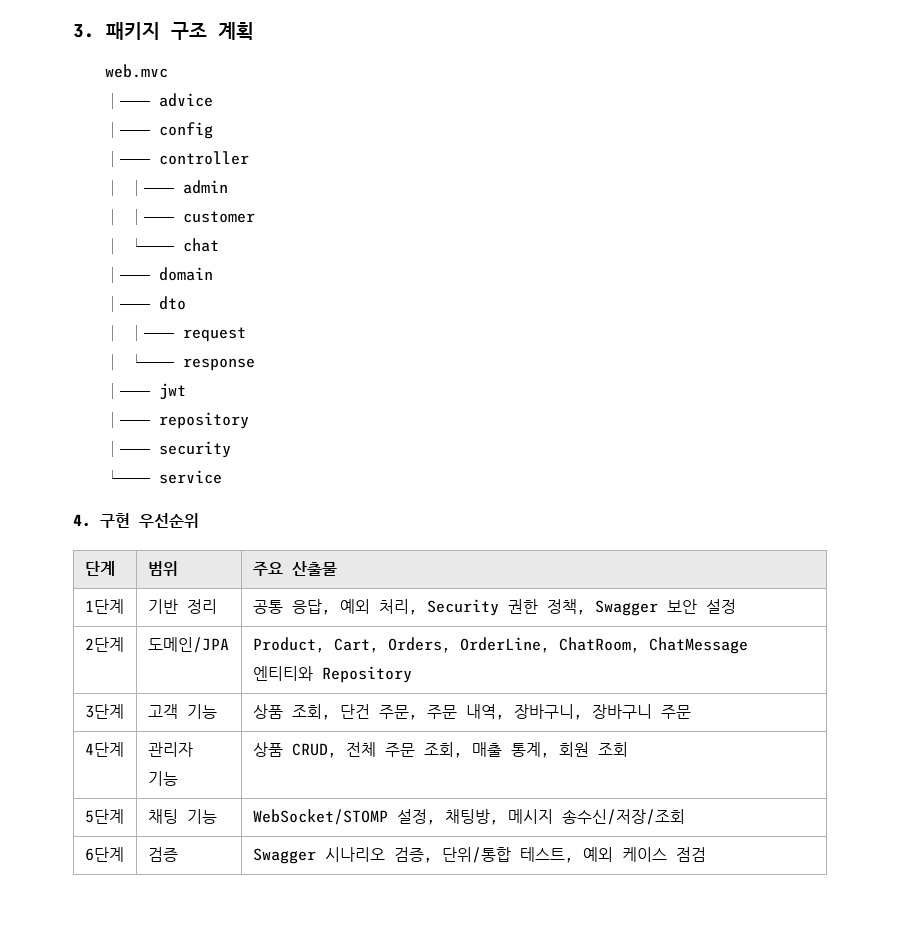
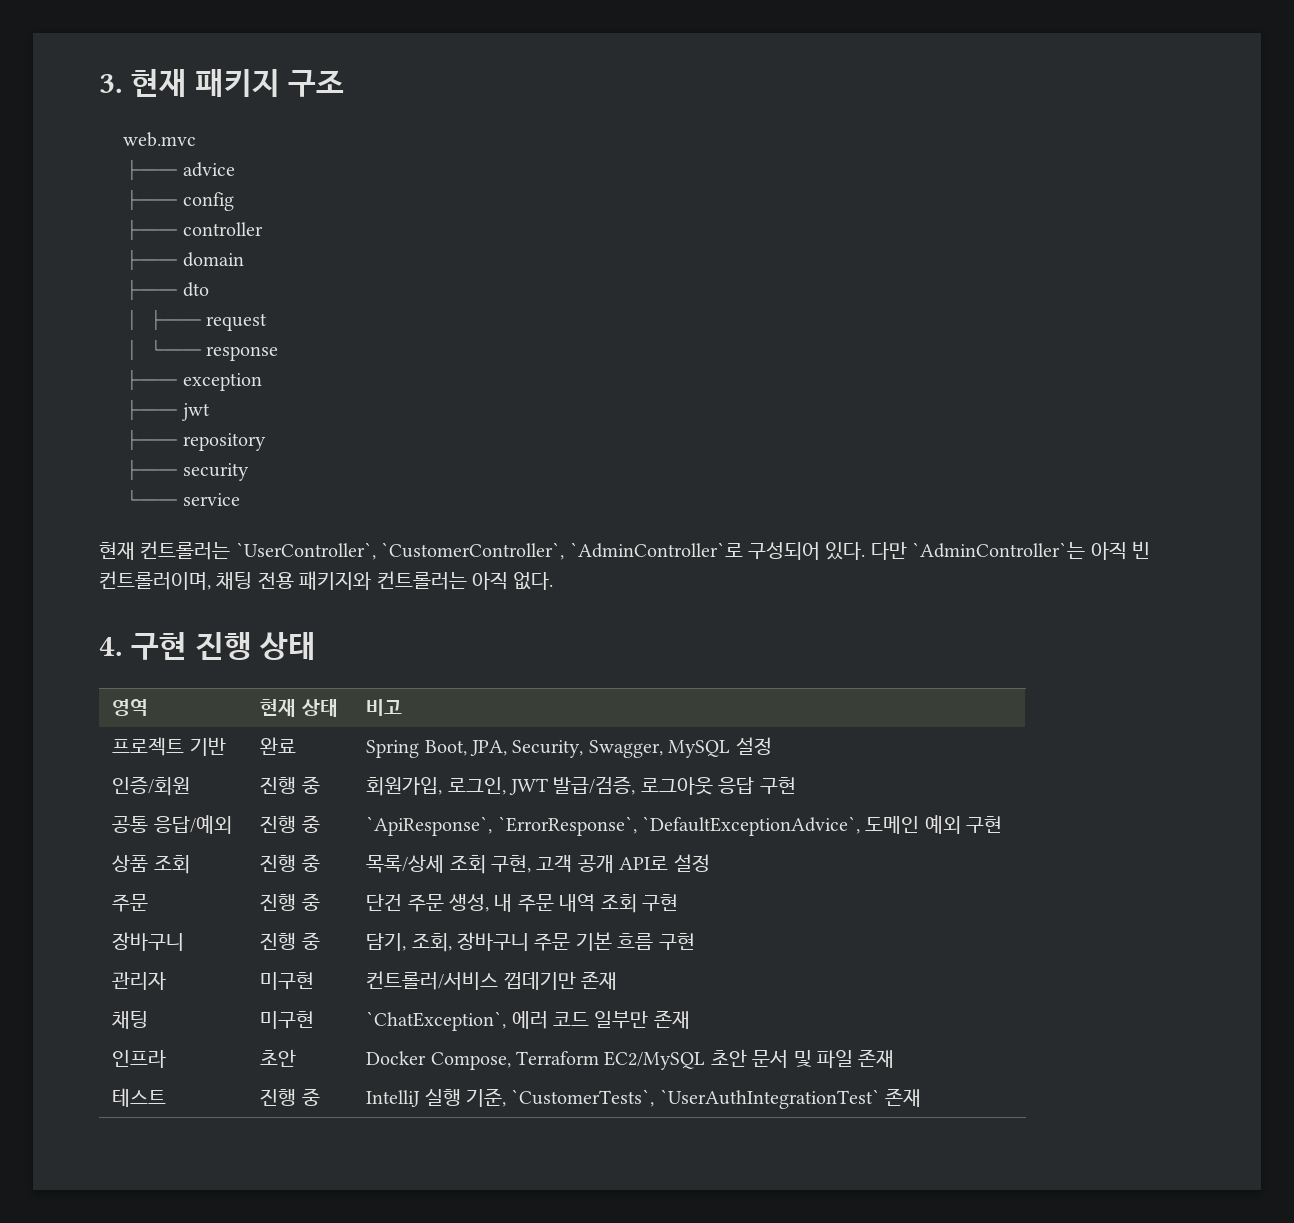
- 3. 패키지 구조 계획
+ 3. 현재 패키지 구조
- │ ├── admin
- │ ├── customer
- │ └── chat
+ ├── exception
- 4. 구현 우선순위
- 단계 | 범위 | 주요 산출물
- 1단계 | 기반 정리 | 공통 응답, 예외 처리, Security 권한 정책, Swagger 보안 설정
- 2단계 | 도메인/JPA | Product, Cart, Orders, OrderLine, ChatRoom, ChatMessage 엔티티와 Repository
- 3단계 | 고객 기능 | 상품 조회, 단건 주문, 주문 내역, 장바구니, 장바구니 주문
- 4단계 | 관리자 기능 | 상품 CRUD, 전체 주문 조회, 매출 통계, 회원 조회
- 5단계 | 채팅 기능 | WebSocket/STOMP 설정, 채팅방, 메시지 송수신/저장/조회
- 6단계 | 검증 | Swagger 시나리오 검증, 단위/통합 테스트, 예외 케이스 점검
+ 현재 컨트롤러는 `UserController`, `CustomerController`, `AdminController`로 구성되어 있다. 다만 `AdminController`는 아직 빈 컨트롤러이며, 채팅 전용 패키지와 컨트롤러는 아직 없다.
+ 4. 구현 진행 상태
+ 영역 | 현재 상태 | 비고
+ 프로젝트 기반 | 완료 | Spring Boot, JPA, Security, Swagger, MySQL 설정
+ 인증/회원 | 진행 중 | 회원가입, 로그인, JWT 발급/검증, 로그아웃 응답 구현
+ 공통 응답/예외 | 진행 중 | `ApiResponse`, `ErrorResponse`, `DefaultExceptionAdvice`, 도메인 예외 구현
+ 상품 조회 | 진행 중 | 목록/상세 조회 구현, 고객 공개 API로 설정
+ 주문 | 진행 중 | 단건 주문 생성, 내 주문 내역 조회 구현
+ 장바구니 | 진행 중 | 담기, 조회, 장바구니 주문 기본 흐름 구현
+ 관리자 | 미구현 | 컨트롤러/서비스 껍데기만 존재
+ 채팅 | 미구현 | `ChatException`, 에러 코드 일부만 존재
+ 인프라 | 초안 | Docker Compose, Terraform EC2/MySQL 초안 문서 및 파일 존재
+ 테스트 | 진행 중 | IntelliJ 실행 기준, `CustomerTests`, `UserAuthIntegrationTest` 존재

